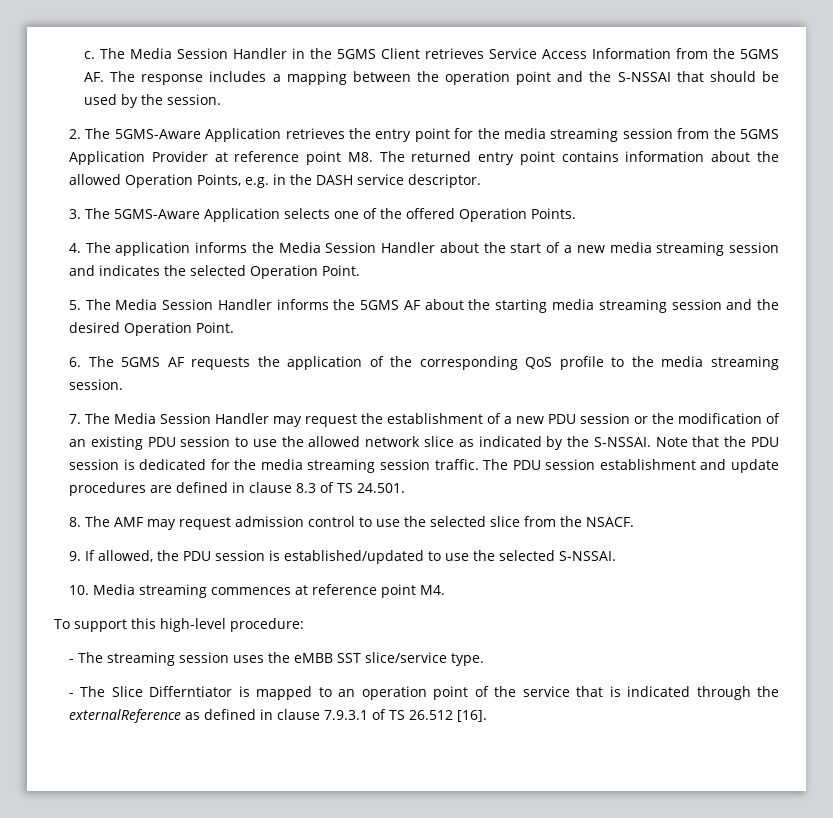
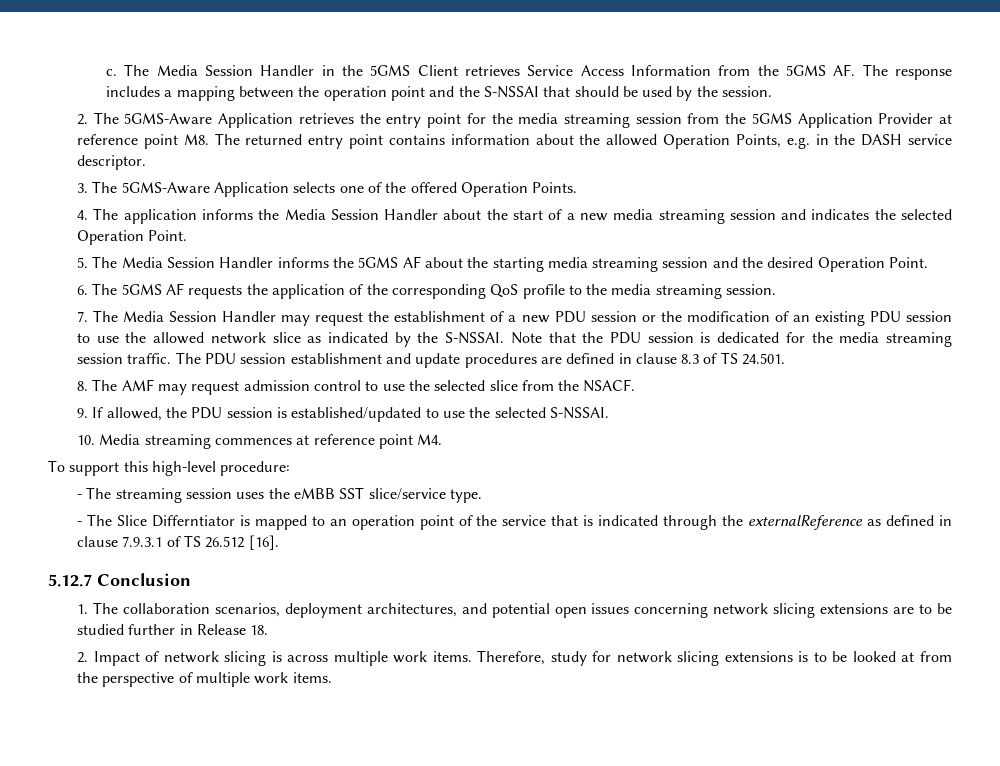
+ 5.12.7 Conclusion
+ 1. The collaboration scenarios, deployment architectures, and potential open issues concerning network slicing extensions are to be studied further in Release 18.
+ 2. Impact of network slicing is across multiple work items. Therefore, study for network slicing extensions is to be looked at from the perspective of multiple work items.

